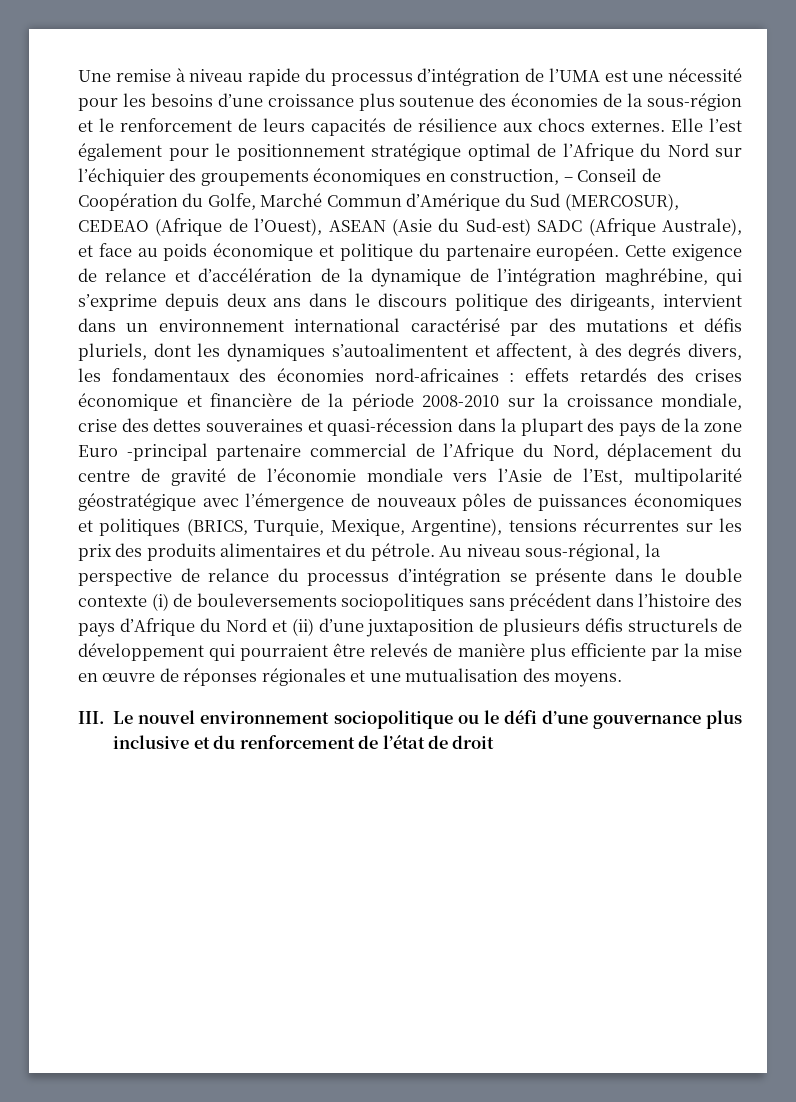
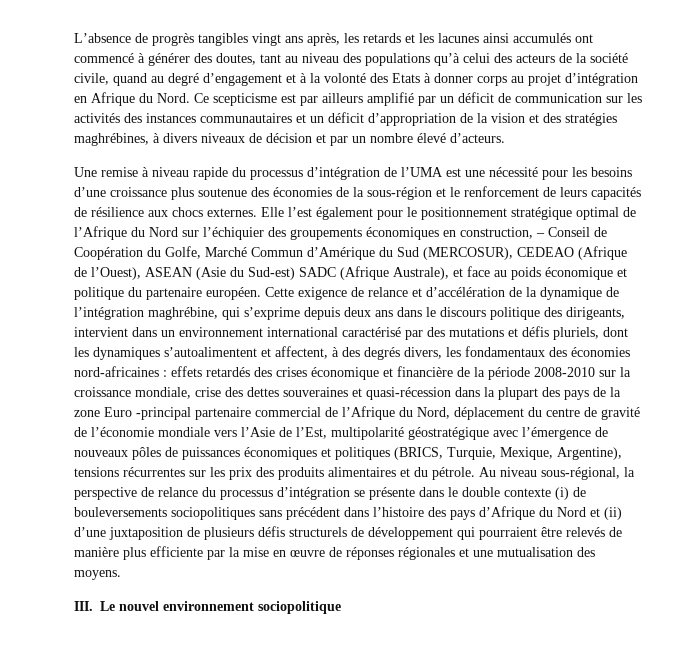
+ L’absence de progrès tangibles vingt ans après, les retards et les lacunes ainsi accumulés ont commencé à générer des doutes, tant au niveau des populations qu’à celui des acteurs de la société civile, quand au degré d’engagement et à la volonté des Etats à donner corps au projet d’intégration en Afrique du Nord. Ce scepticisme est par ailleurs amplifié par un déficit de communication sur les activités des instances communautaires et un déficit d’appropriation de la vision et des stratégies maghrébines, à divers niveaux de décision et par un nombre élevé d’acteurs.
- III. Le nouvel environnement sociopolitique ou le défi d’une gouvernance plus inclusive et du renforcement de l’état de droit
+ III. Le nouvel environnement sociopolitique

